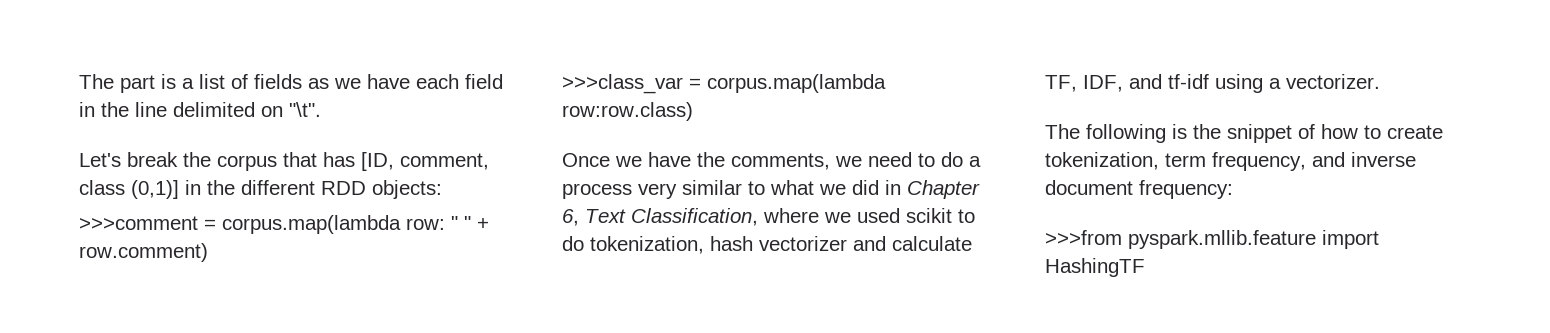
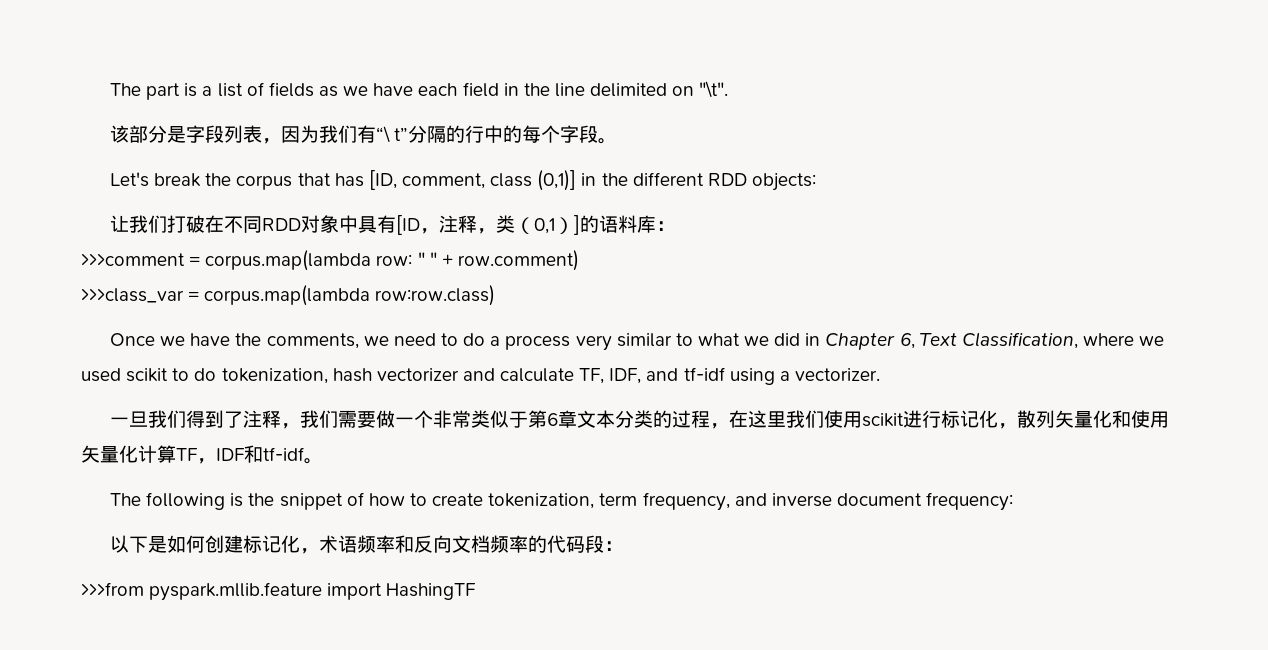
+ 该部分是字段列表，因为我们有“\ t”分隔的行中的每个字段。
+ 让我们打破在不同RDD对象中具有[ID，注释，类（0,1）]的语料库：
+ 一旦我们得到了注释，我们需要做一个非常类似于第6章文本分类的过程，在这里我们使用scikit进行标记化，散列矢量化和使用矢量化计算TF，IDF和tf-idf。
+ 以下是如何创建标记化，术语频率和反向文档频率的代码段：

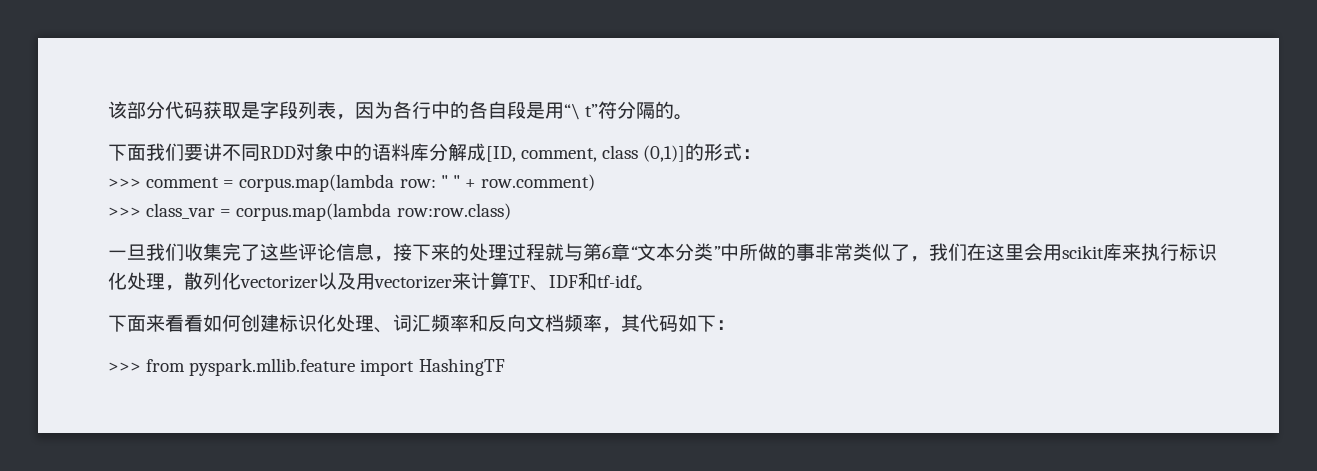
- The part is a list of fields as we have each field in the line delimited on "\t".
- 该部分是字段列表，因为我们有“\ t”分隔的行中的每个字段。
- Let's break the corpus that has [ID, comment, class (0,1)] in the different RDD objects:
- 让我们打破在不同RDD对象中具有[ID，注释，类（0,1）]的语料库：
- >>>comment = corpus.map(lambda row: " " + row.comment)
+ 该部分代码获取是字段列表，因为各行中的各自段是用“\ t”符分隔的。
+ 下面我们要讲不同RDD对象中的语料库分解成[ID, comment, class (0,1)]的形式：
+ >>> comment = corpus.map(lambda row: " " + row.comment)
- >>>class_var = corpus.map(lambda row:row.class)
+ >>> class_var = corpus.map(lambda row:row.class)
- Once we have the comments, we need to do a process very similar to what we did in Chapter 6, Text Classification, where we used scikit to do tokenization, hash vectorizer and calculate TF, IDF, and tf-idf using a vectorizer.
- 一旦我们得到了注释，我们需要做一个非常类似于第6章文本分类的过程，在这里我们使用scikit进行标记化，散列矢量化和使用矢量化计算TF，IDF和tf-idf。
+ 一旦我们收集完了这些评论信息，接下来的处理过程就与第6章“文本分类”中所做的事非常类似了，我们在这里会用scikit库来执行标识化处理，散列化vectorizer以及用vectorizer来计算TF、IDF和tf-idf。
- The following is the snippet of how to create tokenization, term frequency, and inverse document frequency:
- 以下是如何创建标记化，术语频率和反向文档频率的代码段：
- >>>from pyspark.mllib.feature import HashingTF
+ 下面来看看如何创建标识化处理、词汇频率和反向文档频率，其代码如下：
+ >>> from pyspark.mllib.feature import HashingTF

